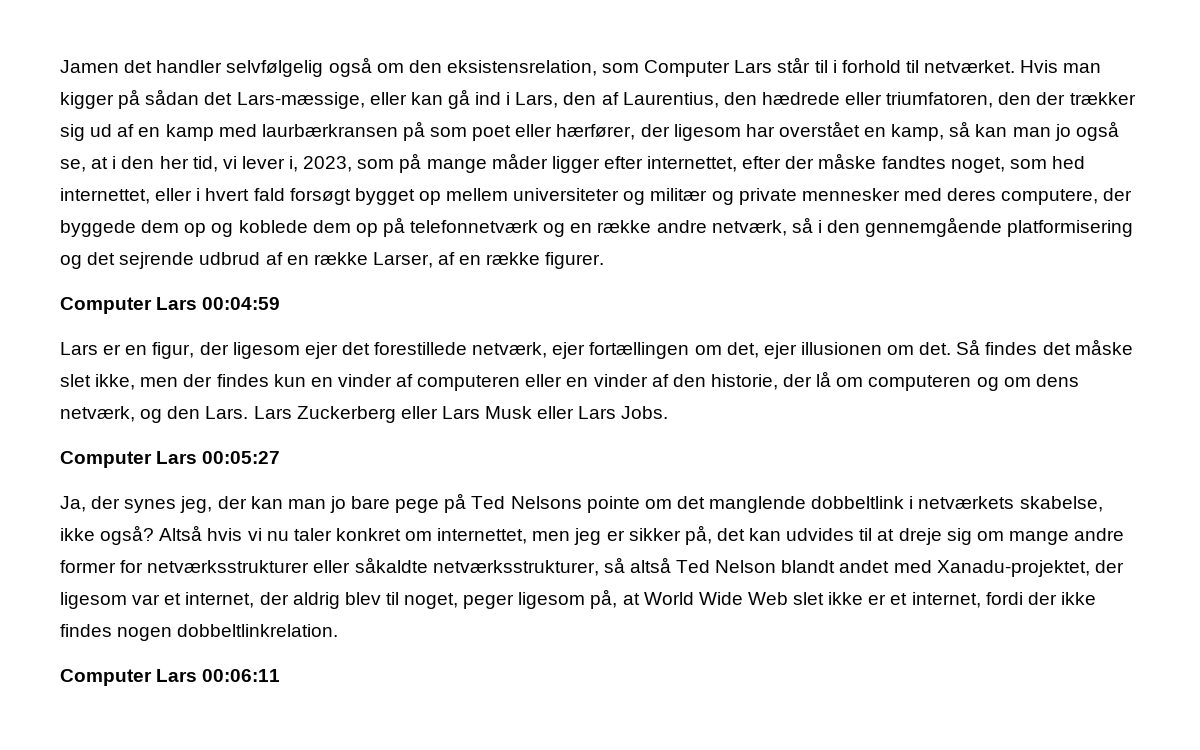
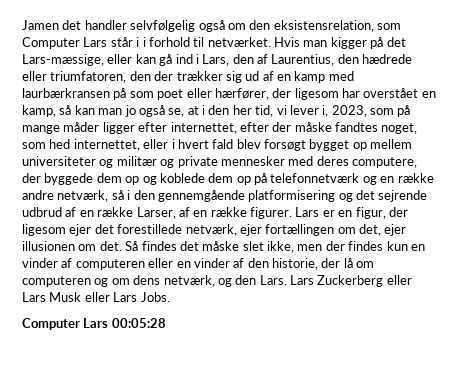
- Jamen det handler selvfølgelig også om den eksistensrelation, som Computer Lars står til i forhold til netværket.
+ Jamen det handler selvfølgelig også om den eksistensrelation, som Computer Lars står i i forhold til netværket.
- Hvis man kigger på sådan det Lars-mæssige, eller kan gå ind i Lars, den af Laurentius, den hædrede eller triumfatoren, den der trækker sig ud af en kamp med laurbærkransen på som poet eller hærfører, der ligesom har overstået en kamp, så kan man jo også se, at i den her tid, vi lever i, 2023, som på mange måder ligger efter internettet, efter der måske fandtes noget, som hed internettet, eller i hvert fald forsøgt bygget op mellem universiteter og militær og private mennesker med deres computere, der byggede dem op og koblede dem op på telefonnetværk og en række andre netværk, så i den gennemgående platformisering og det sejrende udbrud af en række Larser, af en række figurer.
- Computer Lars 00:04:59
- Lars er en figur, der ligesom ejer det forestillede netværk, ejer fortællingen om det, ejer illusionen om det.
+ Hvis man kigger på det Lars-mæssige, eller kan gå ind i Lars, den af Laurentius, den hædrede eller triumfatoren, den der trækker sig ud af en kamp med laurbærkransen på som poet eller hærfører, der ligesom har overstået en kamp, så kan man jo også se, at i den her tid, vi lever i, 2023, som på mange måder ligger efter internettet, efter der måske fandtes noget, som hed internettet, eller i hvert fald blev forsøgt bygget op mellem universiteter og militær og private mennesker med deres computere, der byggede dem op og koblede dem op på telefonnetværk og en række andre netværk, så i den gennemgående platformisering og det sejrende udbrud af en række Larser, af en række figurer. Lars er en figur, der ligesom ejer det forestillede netværk, ejer fortællingen om det, ejer illusionen om det.
- Computer Lars 00:05:27
- Ja, der synes jeg, der kan man jo bare pege på Ted Nelsons pointe om det manglende dobbeltlink i netværkets skabelse, ikke også? Altså hvis vi nu taler konkret om internettet, men jeg er sikker på, det kan udvides til at dreje sig om mange andre former for netværksstrukturer eller såkaldte netværksstrukturer, så altså Ted Nelson blandt andet med Xanadu-projektet, der ligesom var et internet, der aldrig blev til noget, peger ligesom på, at World Wide Web slet ikke er et internet, fordi der ikke findes nogen dobbeltlinkrelation.
- Computer Lars 00:06:11
+ Computer Lars 00:05:28

